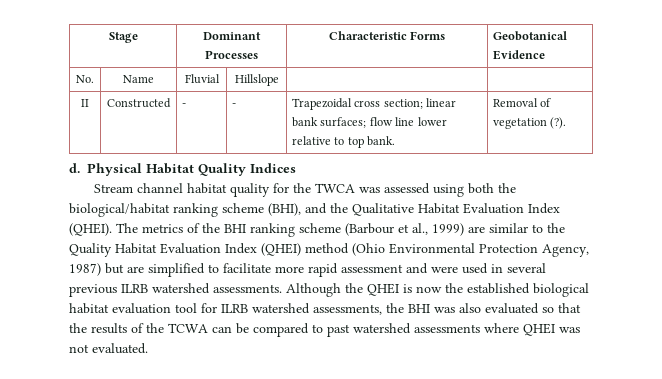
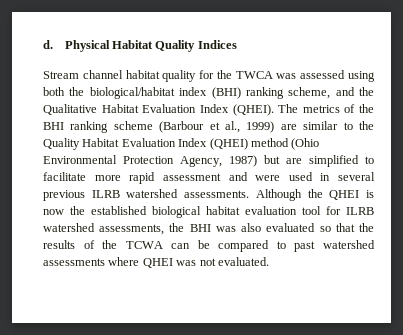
- Stage | Dominant Processes | Characteristic Forms | Geobotanical Evidence
- No. | Name | Fluvial | Hillslope | |
- II | Constructed | - | - | Trapezoidal cross section; linear bank surfaces; flow line lower relative to top bank. | Removal of vegetation (?).
- Stream channel habitat quality for the TWCA was assessed using both the biological/habitat ranking scheme (BHI), and the Qualitative Habitat Evaluation Index (QHEI).
+ Stream channel habitat quality for the TWCA was assessed using both the biological/habitat index (BHI) ranking scheme, and the Qualitative Habitat Evaluation Index (QHEI).

